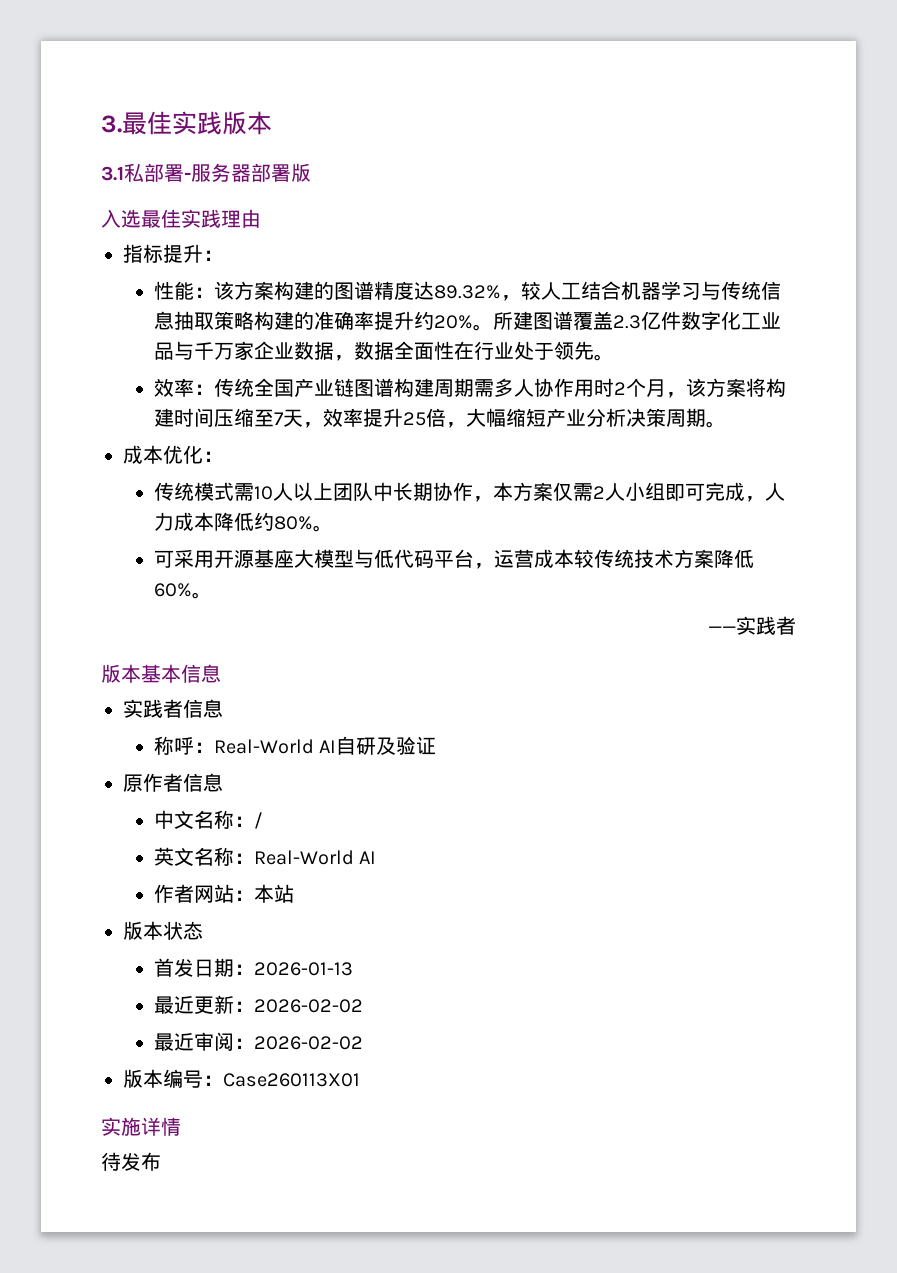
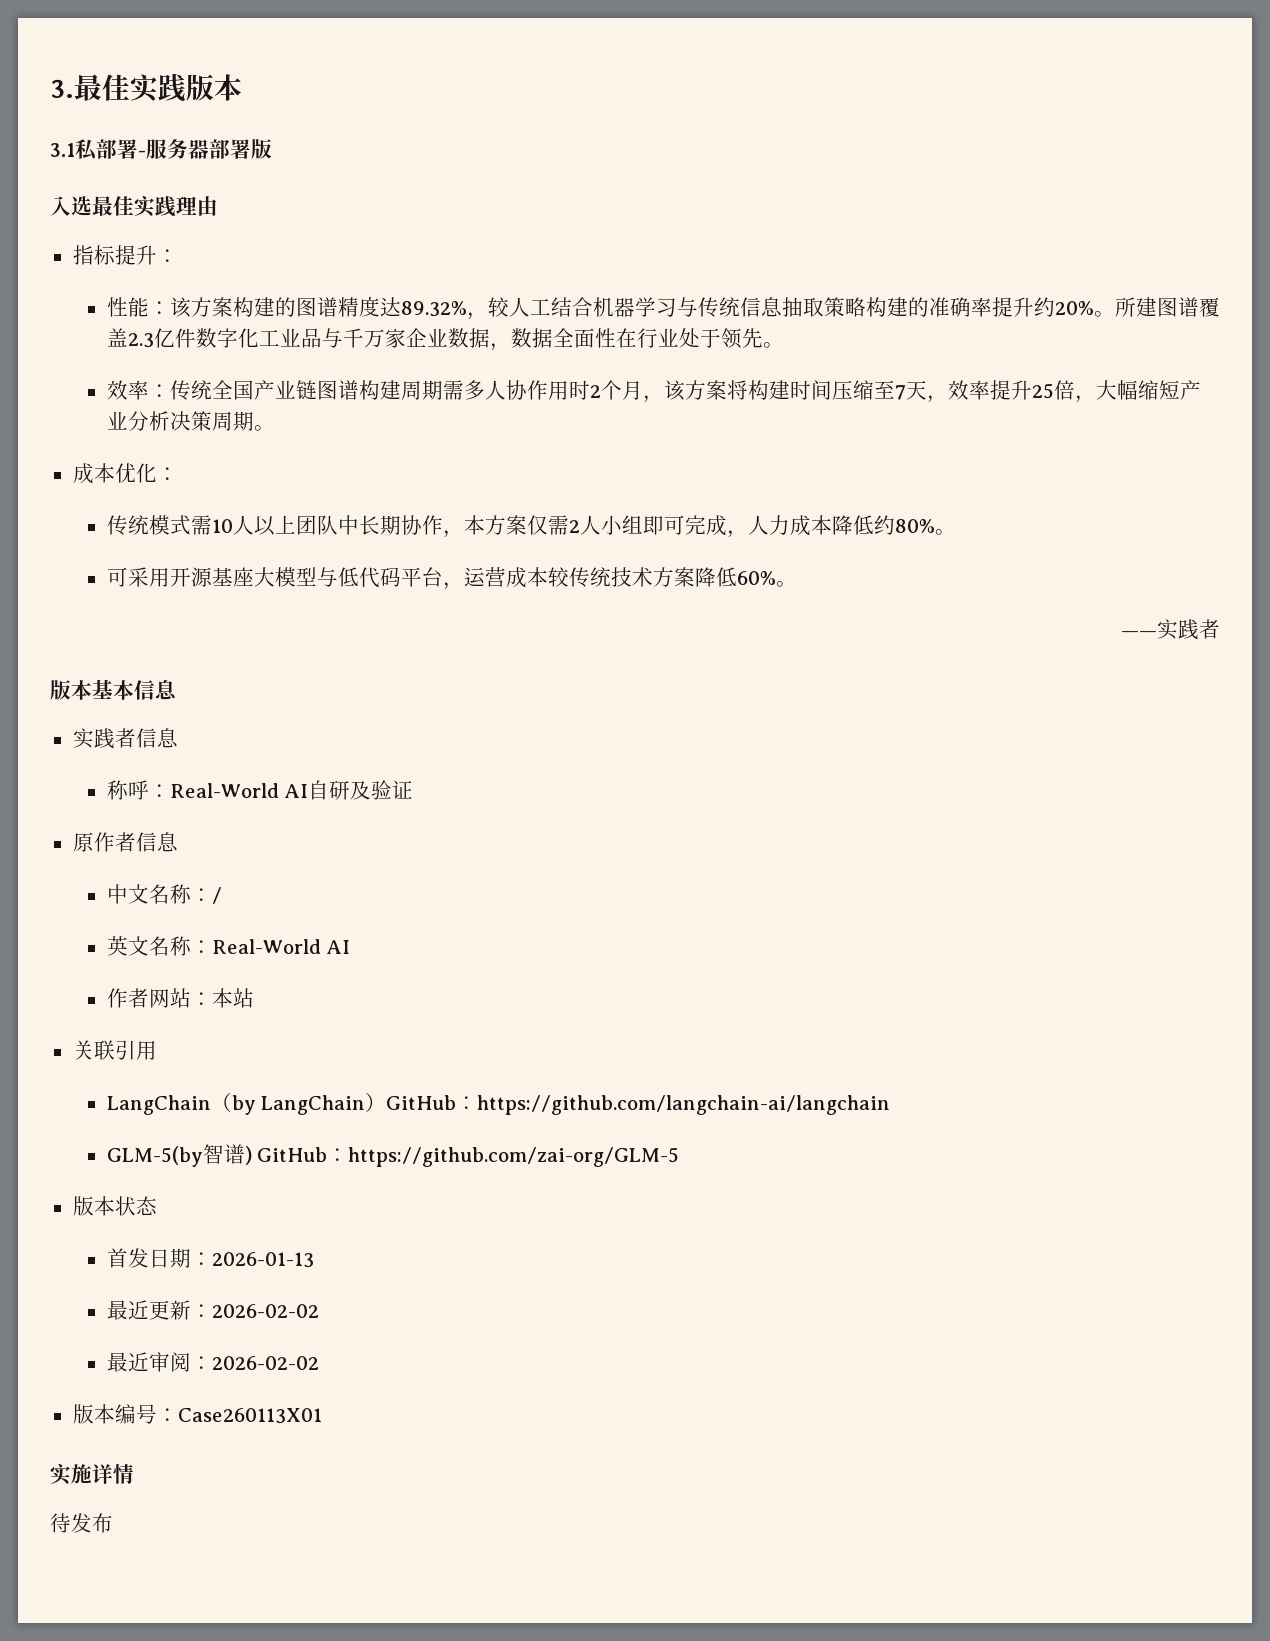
+ 关联引用
+ LangChain（by LangChain）GitHub：https://github.com/langchain-ai/langchain
+ GLM-5(by智谱) GitHub：https://github.com/zai-org/GLM-5

